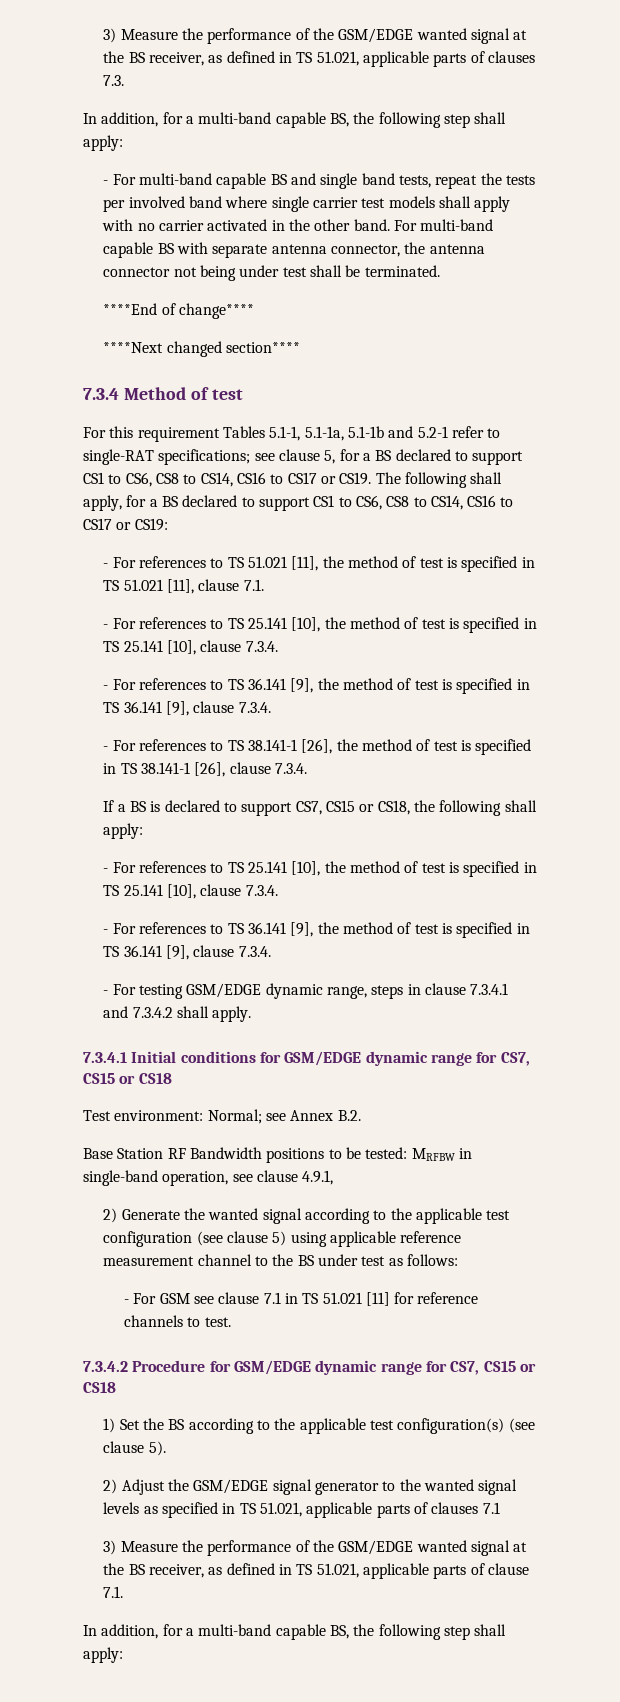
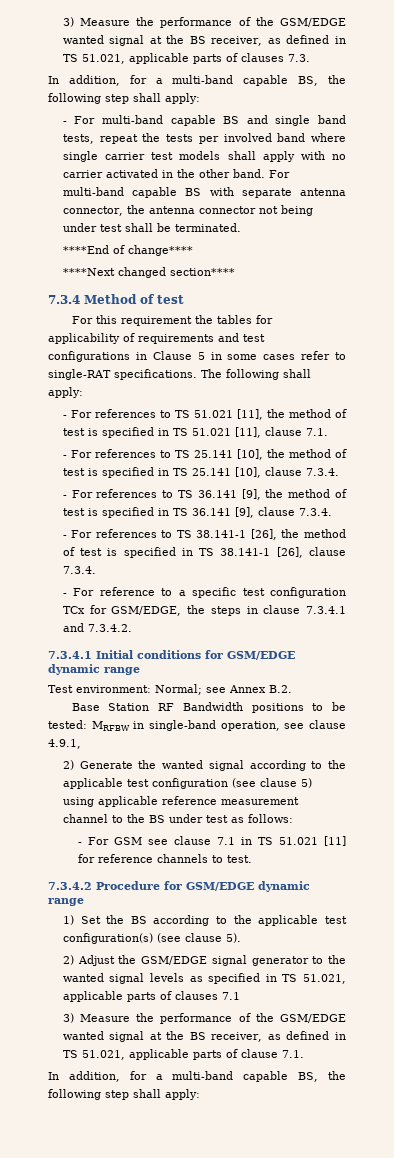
- For this requirement Tables 5.1-1, 5.1-1a, 5.1-1b and 5.2-1 refer to single-RAT specifications; see clause 5, for a BS declared to support CS1 to CS6, CS8 to CS14, CS16 to CS17 or CS19. The following shall apply, for a BS declared to support CS1 to CS6, CS8 to CS14, CS16 to CS17 or CS19:
+ For this requirement the tables for applicability of requirements and test configurations in Clause 5 in some cases refer to single-RAT specifications. The following shall apply:
- If a BS is declared to support CS7, CS15 or CS18, the following shall apply:
- - For references to TS 25.141 [10], the method of test is specified in TS 25.141 [10], clause 7.3.4.
- - For references to TS 36.141 [9], the method of test is specified in TS 36.141 [9], clause 7.3.4.
- - For testing GSM/EDGE dynamic range, steps in clause 7.3.4.1 and 7.3.4.2 shall apply.
+ - For reference to a specific test configuration TCx for GSM/EDGE, the steps in clause 7.3.4.1 and 7.3.4.2.
- 7.3.4.1 Initial conditions for GSM/EDGE dynamic range for CS7, CS15 or CS18
+ 7.3.4.1 Initial conditions for GSM/EDGE dynamic range
- 7.3.4.2 Procedure for GSM/EDGE dynamic range for CS7, CS15 or CS18
+ 7.3.4.2 Procedure for GSM/EDGE dynamic range

